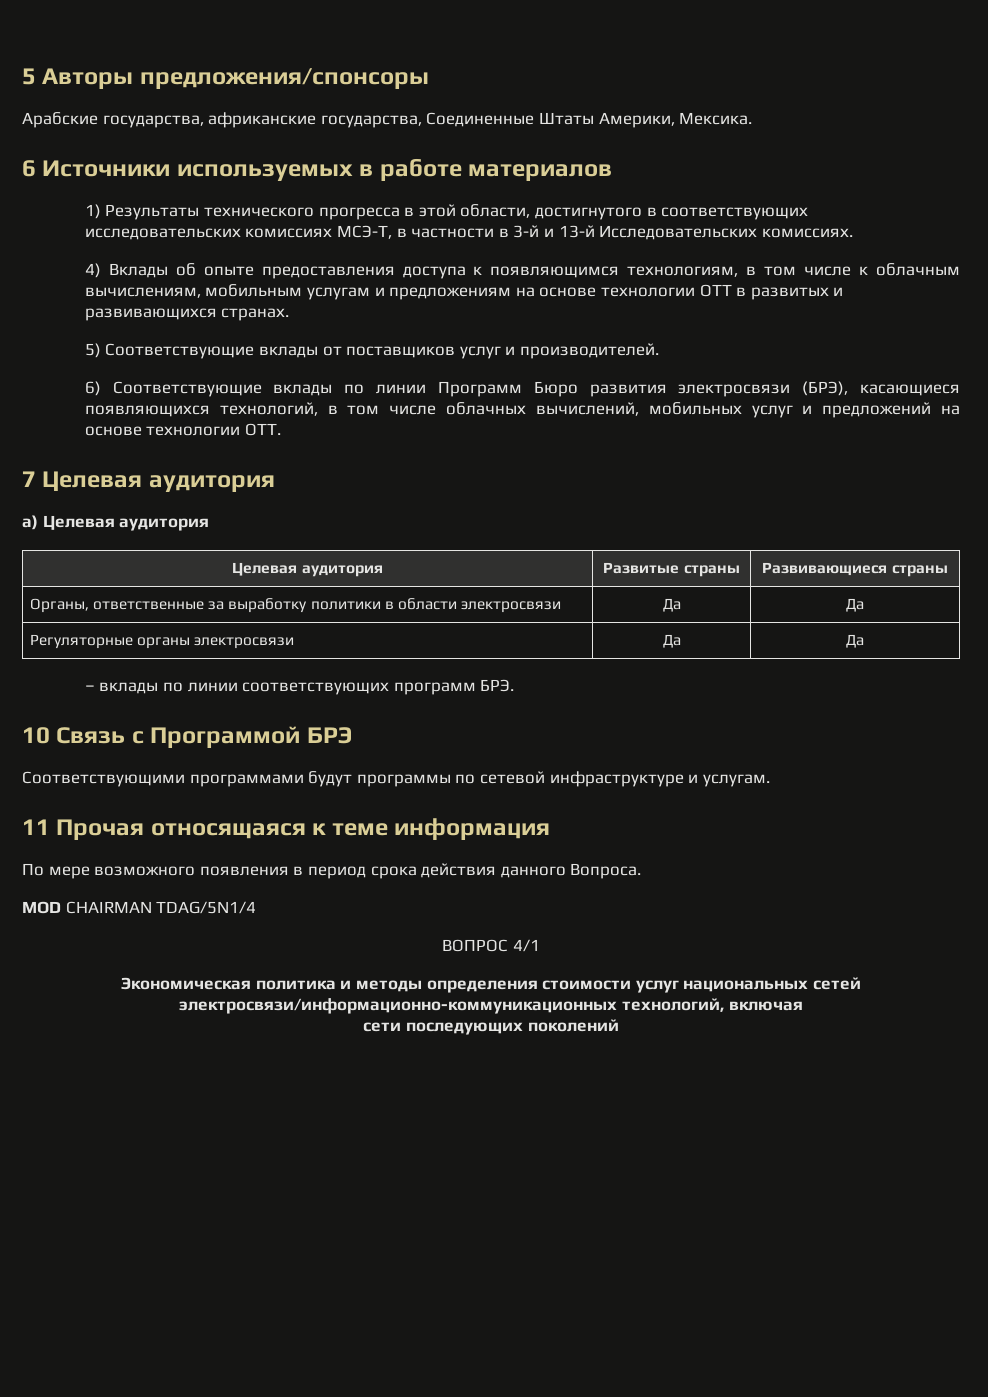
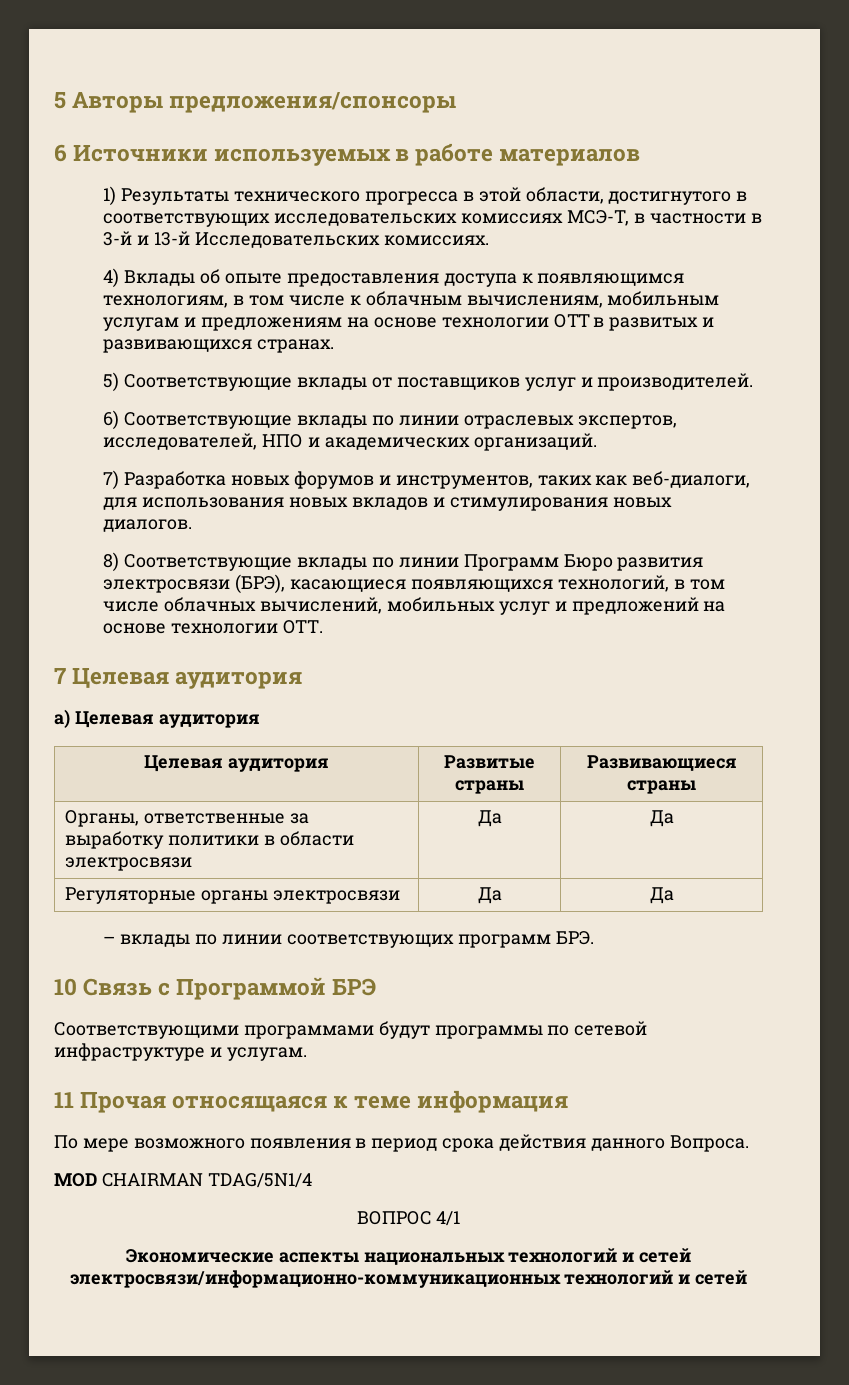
- Арабские государства, африканские государства, Соединенные Штаты Америки, Мексика.
- 6) Соответствующие вклады по линии Программ Бюро развития электросвязи (БРЭ), касающиеся появляющихся технологий, в том числе облачных вычислений, мобильных услуг и предложений на основе технологии OTT.
+ 6) Соответствующие вклады по линии отраслевых экспертов, исследователей, НПО и академических организаций.
+ 7) Разработка новых форумов и инструментов, таких как веб-диалоги, для использования новых вкладов и стимулирования новых диалогов.
+ 8) Соответствующие вклады по линии Программ Бюро развития электросвязи (БРЭ), касающиеся появляющихся технологий, в том числе облачных вычислений, мобильных услуг и предложений на основе технологии OTT.
- Экономическая политика и методы определения стоимости услуг национальных сетей электросвязи/информационно-коммуникационных технологий, включая
- сети последующих поколений
+ Экономические аспекты национальных технологий и сетей электросвязи/информационно-коммуникационных технологий и сетей

